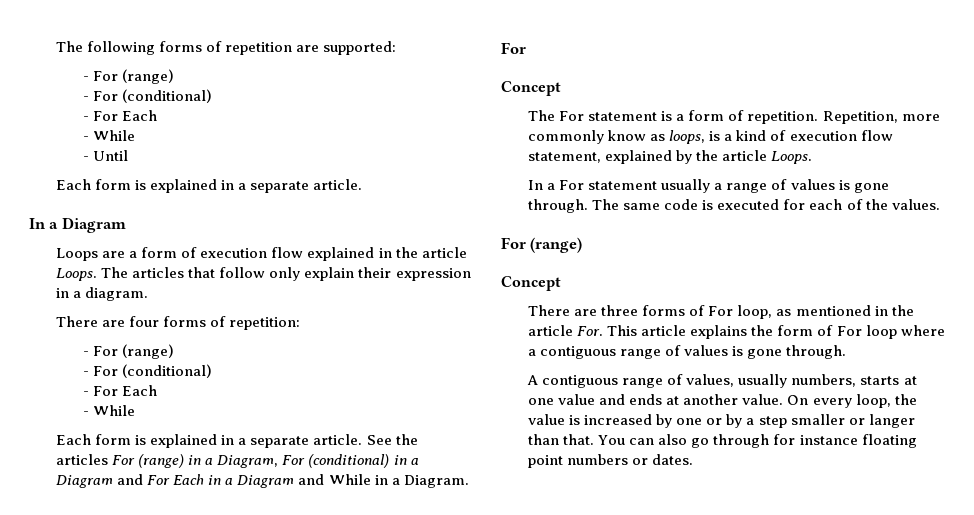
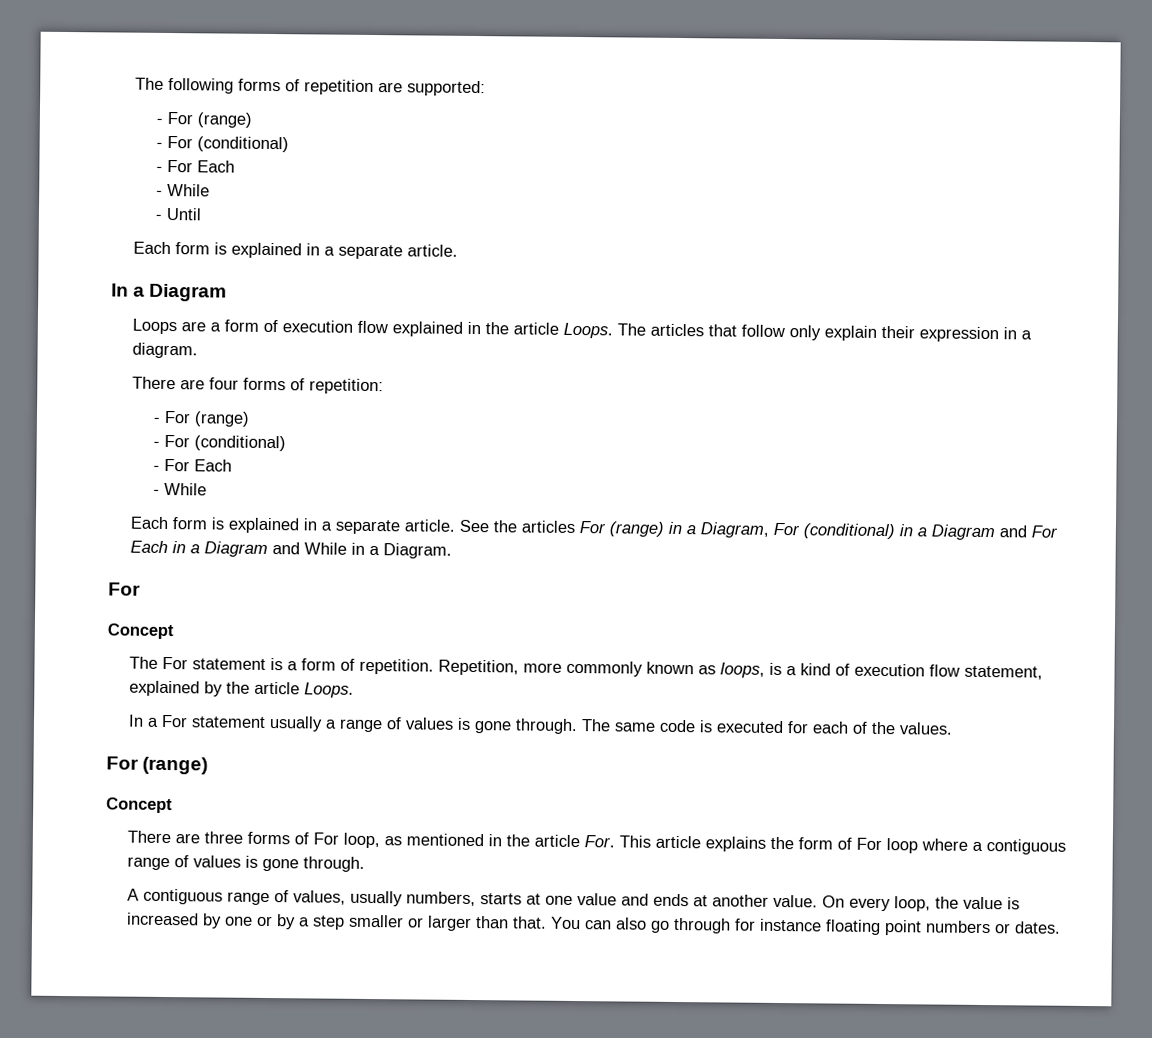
- Repetition, more commonly know as loops, is a kind of execution flow statement, explained by the article Loops.
+ Repetition, more commonly known as loops, is a kind of execution flow statement, explained by the article Loops.
- On every loop, the value is increased by one or by a step smaller or langer than that.
+ On every loop, the value is increased by one or by a step smaller or larger than that.

